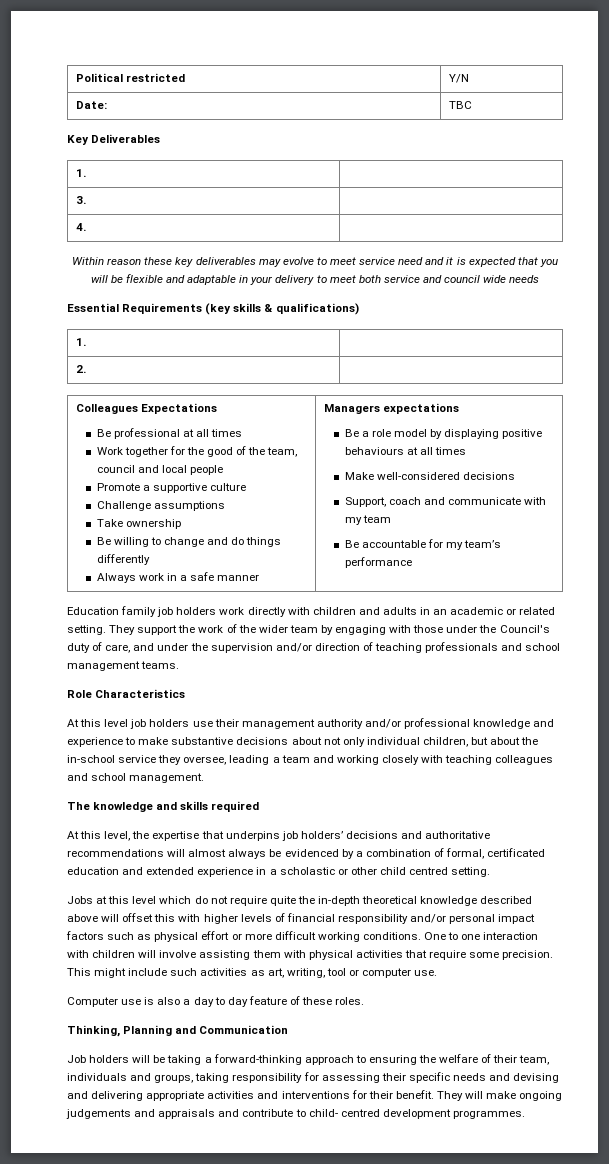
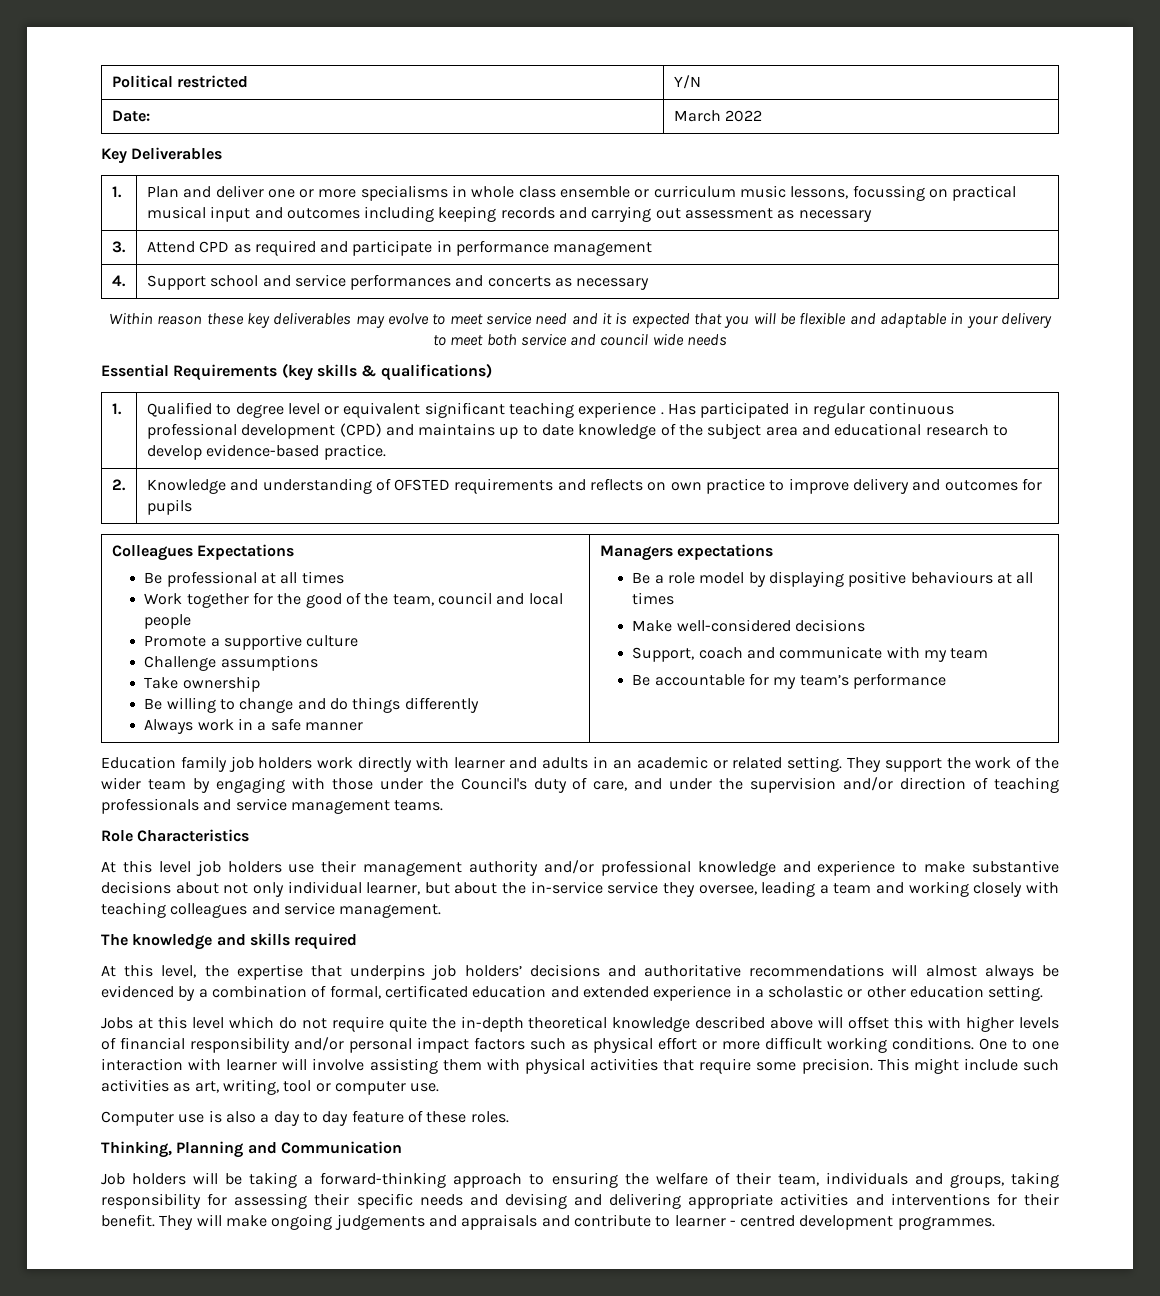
- Date: | TBC
+ Date: | March 2022
  Key Deliverables
- 1. |
- 3. |
- 4. |
+ 1. | Plan and deliver one or more specialisms in whole class ensemble or curriculum music lessons, focussing on practical musical input and outcomes including keeping records and carrying out assessment as necessary
+ 3. | Attend CPD as required and participate in performance management
+ 4. | Support school and service performances and concerts as necessary
  Essential Requirements (key skills & qualifications)
- 1. |
- 2. |
+ 1. | Qualified to degree level or equivalent significant teaching experience . Has participated in regular continuous professional development (CPD) and maintains up to date knowledge of the subject area and educational research to develop evidence-based practice.
+ 2. | Knowledge and understanding of OFSTED requirements and reflects on own practice to improve delivery and outcomes for pupils
- Education family job holders work directly with children and adults in an academic or related setting.
+ Education family job holders work directly with learner and adults in an academic or related setting.
- They support the work of the wider team by engaging with those under the Council's duty of care, and under the supervision and/or direction of teaching professionals and school management teams.
+ They support the work of the wider team by engaging with those under the Council's duty of care, and under the supervision and/or direction of teaching professionals and service management teams.
- At this level job holders use their management authority and/or professional knowledge and experience to make substantive decisions about not only individual children, but about the in-school service they oversee, leading a team and working closely with teaching colleagues and school management.
+ At this level job holders use their management authority and/or professional knowledge and experience to make substantive decisions about not only individual learner, but about the in-service service they oversee, leading a team and working closely with teaching colleagues and service management.
- At this level, the expertise that underpins job holders’ decisions and authoritative recommendations will almost always be evidenced by a combination of formal, certificated education and extended experience in a scholastic or other child centred setting.
+ At this level, the expertise that underpins job holders’ decisions and authoritative recommendations will almost always be evidenced by a combination of formal, certificated education and extended experience in a scholastic or other education setting.
- One to one interaction with children will involve assisting them with physical activities that require some precision.
+ One to one interaction with learner will involve assisting them with physical activities that require some precision.
- They will make ongoing judgements and appraisals and contribute to child- centred development programmes.
+ They will make ongoing judgements and appraisals and contribute to learner - centred development programmes.

